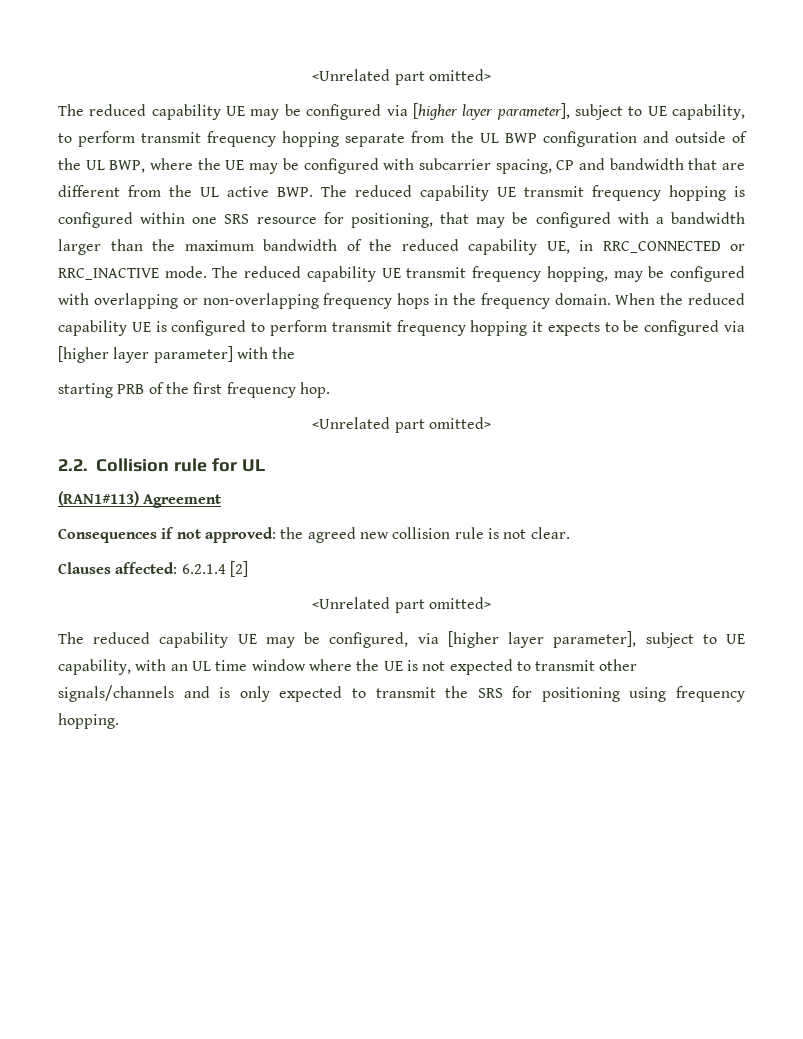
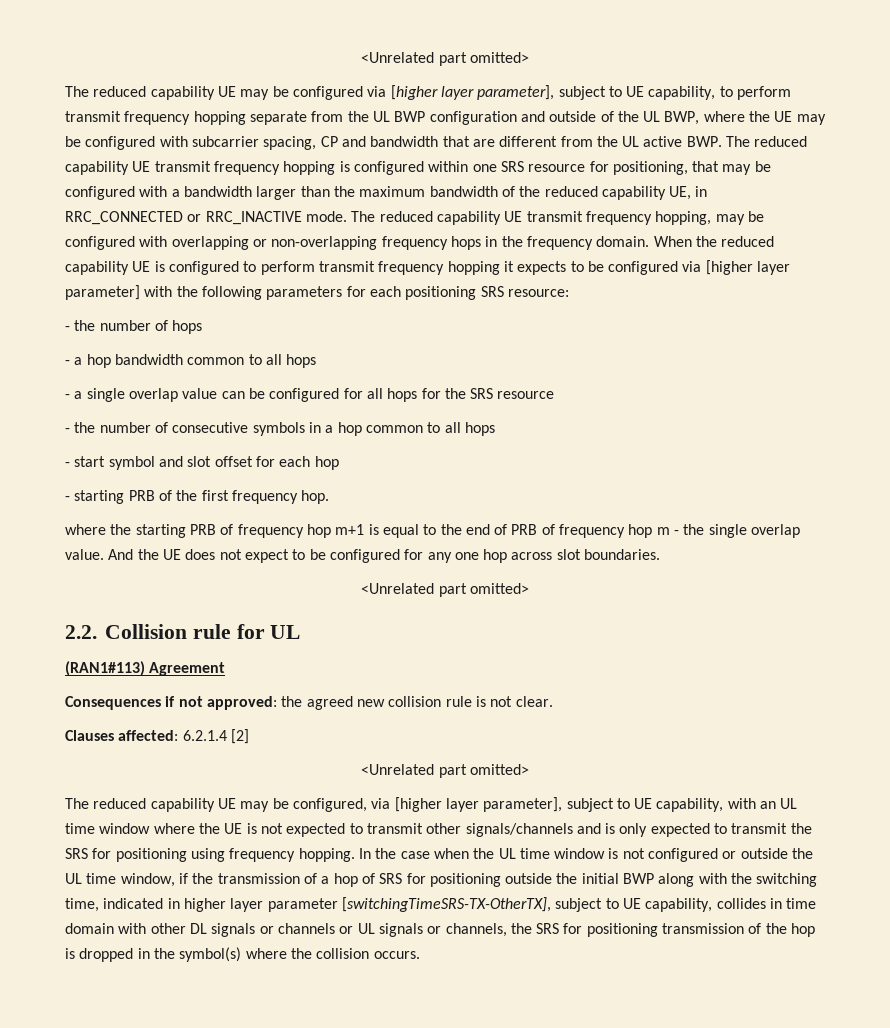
- When the reduced capability UE is configured to perform transmit frequency hopping it expects to be configured via [higher layer parameter] with the
- starting PRB of the first frequency hop.
+ When the reduced capability UE is configured to perform transmit frequency hopping it expects to be configured via [higher layer parameter] with the following parameters for each positioning SRS resource:
+ - the number of hops
+ - a hop bandwidth common to all hops
+ - a single overlap value can be configured for all hops for the SRS resource
+ - the number of consecutive symbols in a hop common to all hops
+ - start symbol and slot offset for each hop
+ - starting PRB of the first frequency hop.
+ where the starting PRB of frequency hop m+1 is equal to the end of PRB of frequency hop m - the single overlap value. And the UE does not expect to be configured for any one hop across slot boundaries.
+ In the case when the UL time window is not configured or outside the UL time window, if the transmission of a hop of SRS for positioning outside the initial BWP along with the switching time, indicated in higher layer parameter [switchingTimeSRS-TX-OtherTX], subject to UE capability, collides in time domain with other DL signals or channels or UL signals or channels, the SRS for positioning transmission of the hop is dropped in the symbol(s) where the collision occurs.

